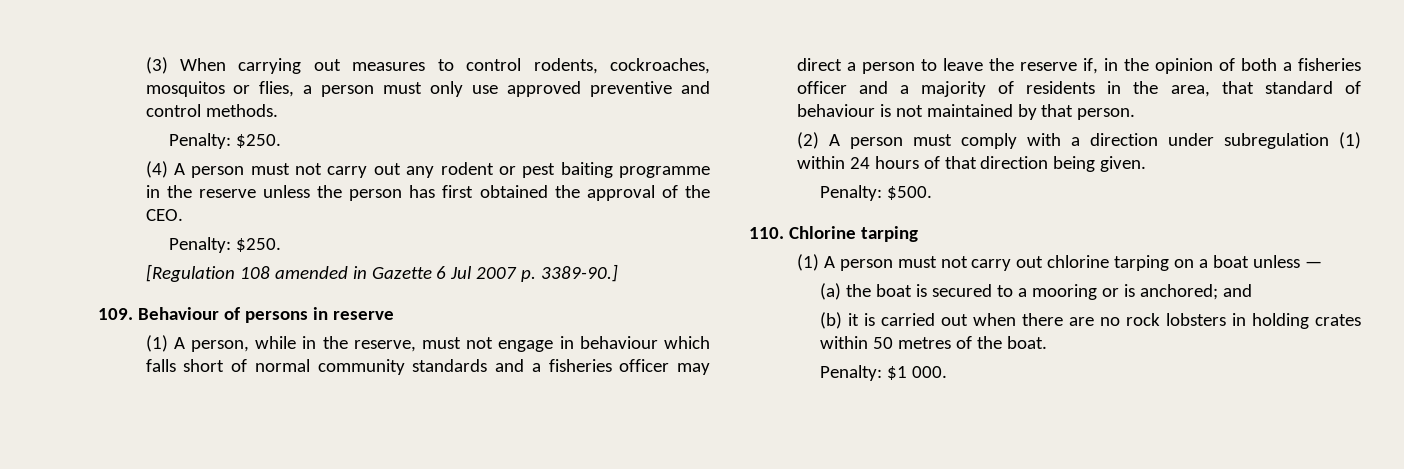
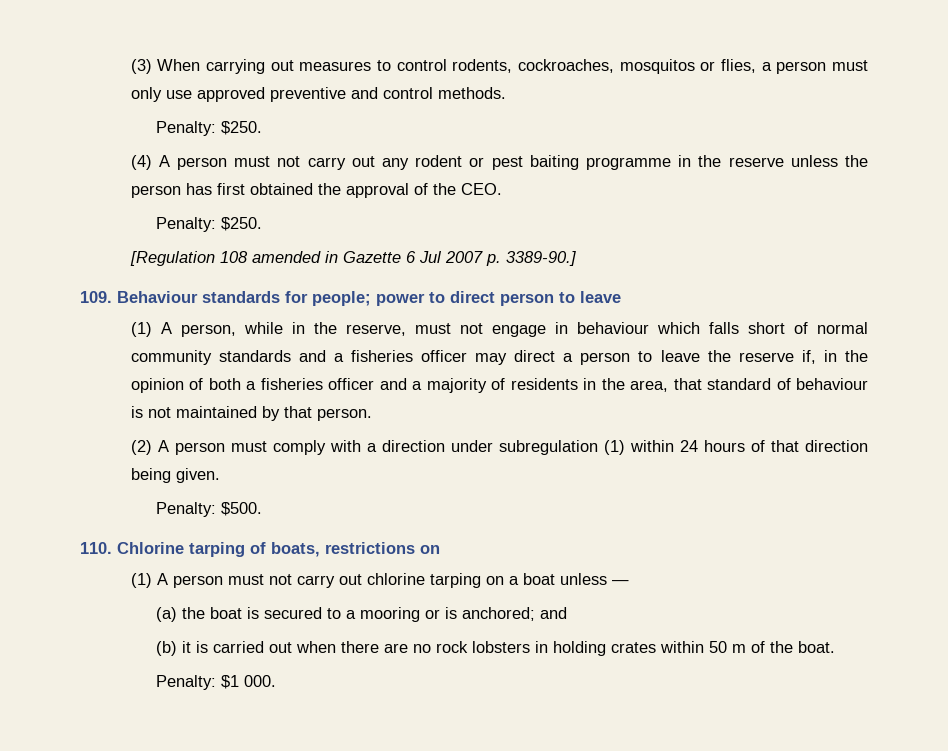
- 109. Behaviour of persons in reserve
+ 109. Behaviour standards for people; power to direct person to leave
- 110. Chlorine tarping
+ 110. Chlorine tarping of boats, restrictions on
- (b) it is carried out when there are no rock lobsters in holding crates within 50 metres of the boat.
+ (b) it is carried out when there are no rock lobsters in holding crates within 50 m of the boat.

